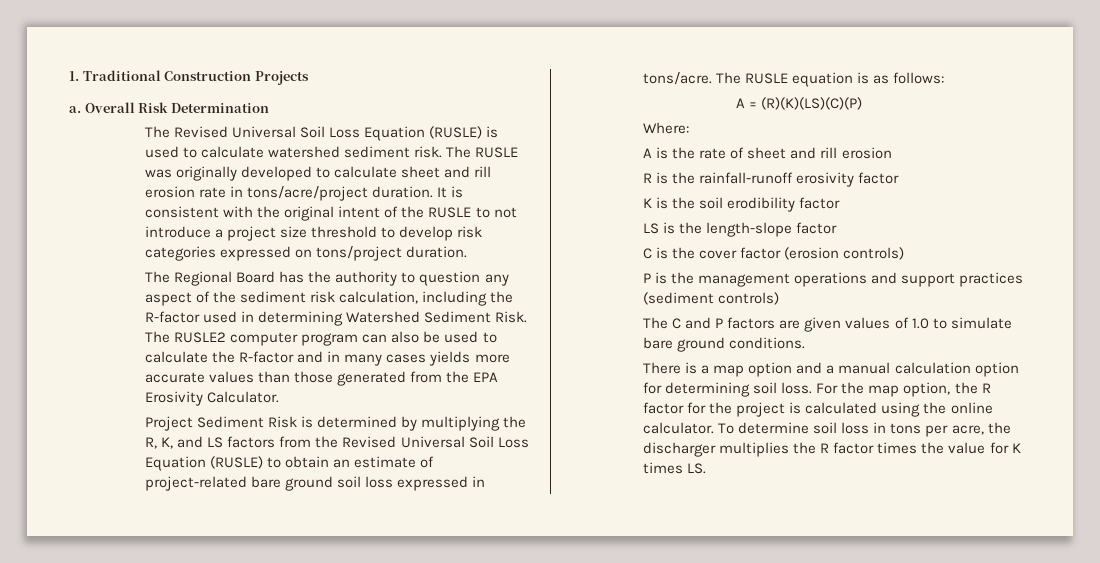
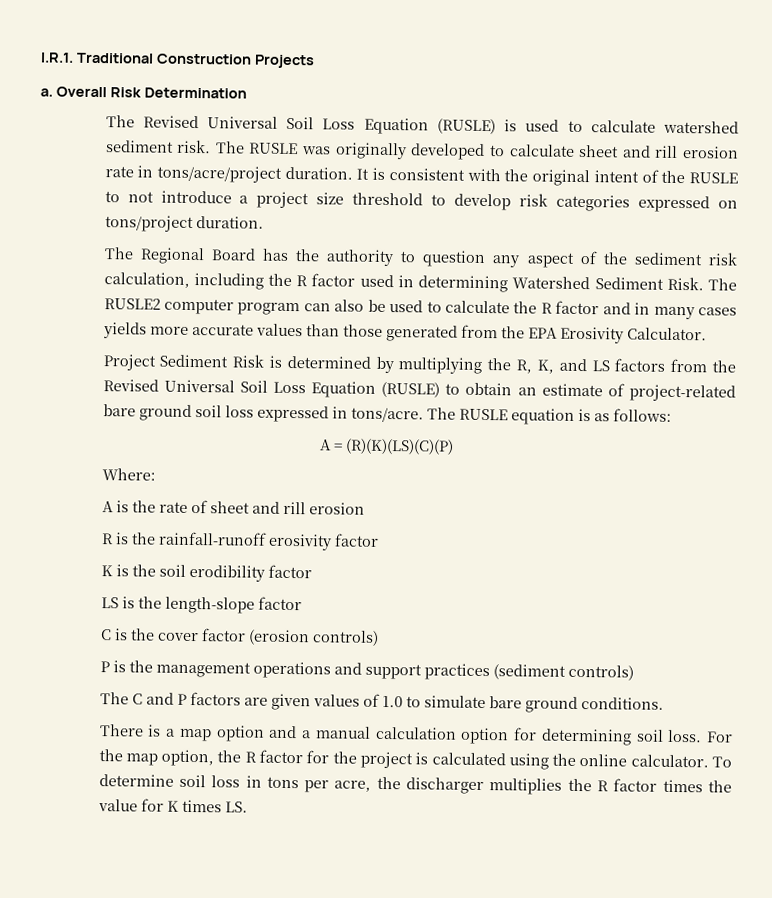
- 1. Traditional Construction Projects
+ I.R.1. Traditional Construction Projects
- The Regional Board has the authority to question any aspect of the sediment risk calculation, including the R-factor used in determining Watershed Sediment Risk.
+ The Regional Board has the authority to question any aspect of the sediment risk calculation, including the R factor used in determining Watershed Sediment Risk.
- The RUSLE2 computer program can also be used to calculate the R-factor and in many cases yields more accurate values than those generated from the EPA Erosivity Calculator.
+ The RUSLE2 computer program can also be used to calculate the R factor and in many cases yields more accurate values than those generated from the EPA Erosivity Calculator.

